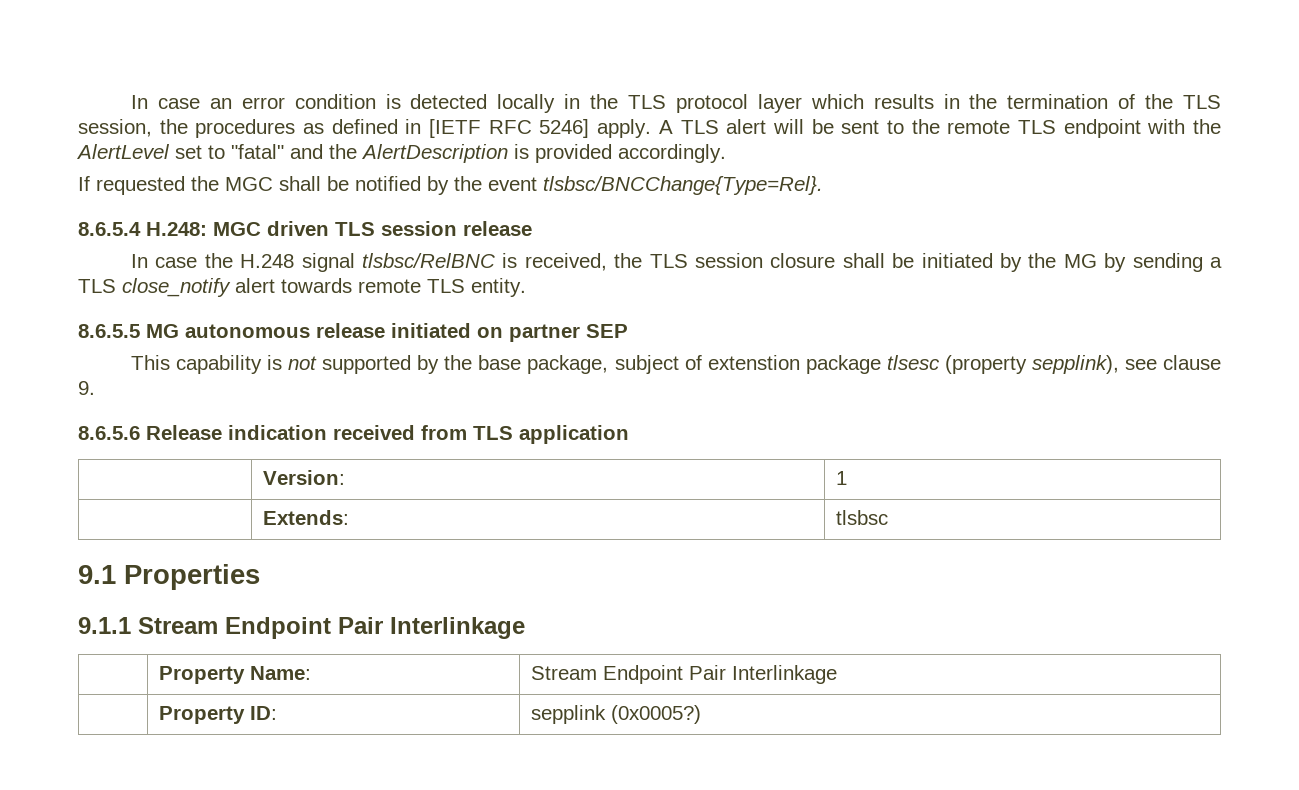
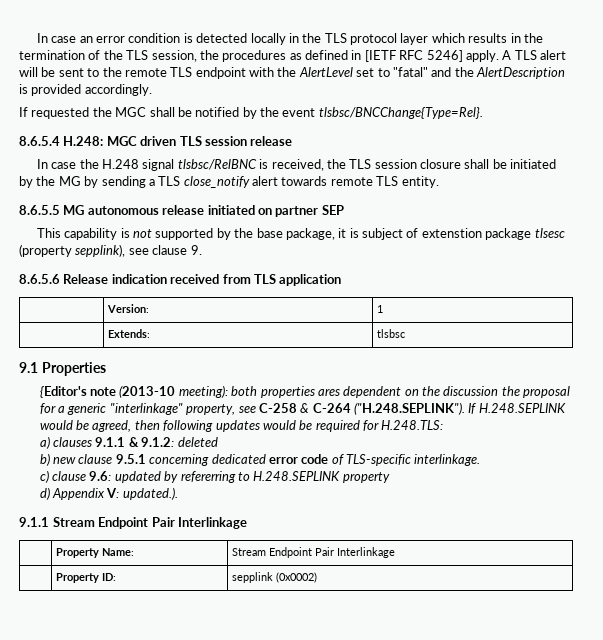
- This capability is not supported by the base package, subject of extenstion package tlsesc (property sepplink), see clause 9.
+ This capability is not supported by the base package, it is subject of extenstion package tlsesc (property sepplink), see clause 9.
+ {Editor's note (2013-10 meeting): both properties ares dependent on the discussion the proposal for a generic "interlinkage" property, see C-258 & C-264 ("H.248.SEPLINK"). If H.248.SEPLINK would be agreed, then following updates would be required for H.248.TLS:
+ a) clauses 9.1.1 & 9.1.2: deleted
+ b) new clause 9.5.1 concerning dedicated error code of TLS-specific interlinkage.
+ c) clause 9.6: updated by refererring to H.248.SEPLINK property
+ d) Appendix V: updated.).
- | Property ID: | sepplink (0x0005?)
+ | Property ID: | sepplink (0x0002)

